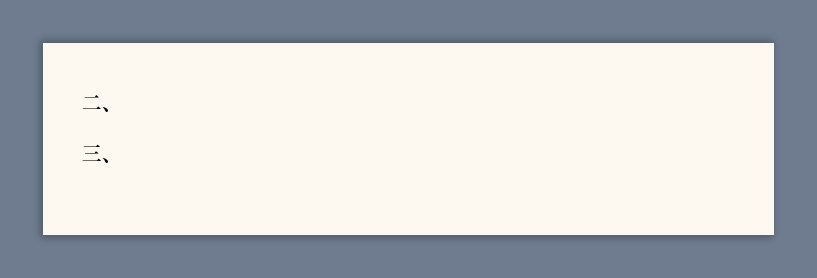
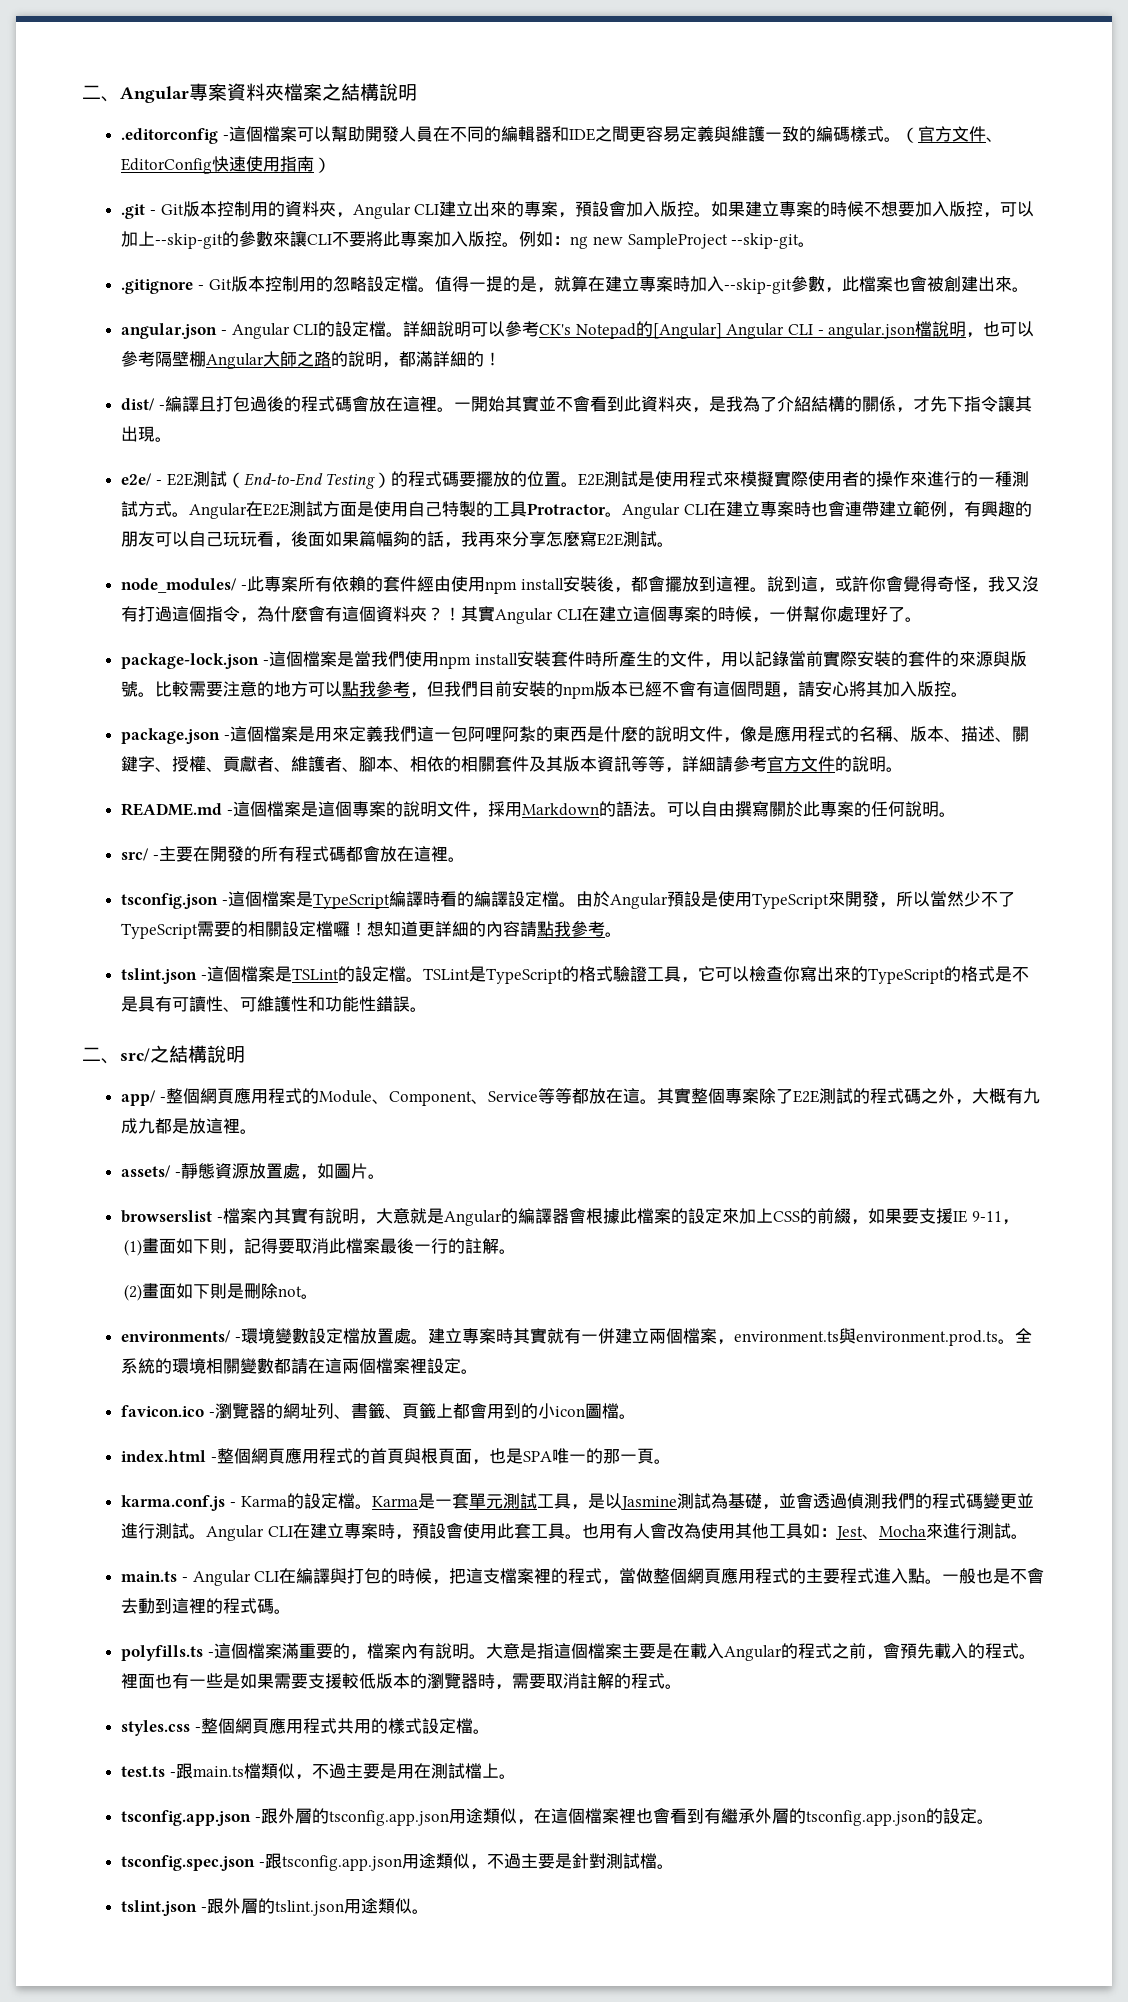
- 二、
- 三、
+ 二、Angular專案資料夾檔案之結構說明
+ .editorconfig -這個檔案可以幫助開發人員在不同的編輯器和IDE之間更容易定義與維護一致的編碼樣式。（官方文件、EditorConfig快速使用指南）
+ .git - Git版本控制用的資料夾，Angular CLI建立出來的專案，預設會加入版控。如果建立專案的時候不想要加入版控，可以加上--skip-git的參數來讓CLI不要將此專案加入版控。例如：ng new SampleProject --skip-git。
+ .gitignore - Git版本控制用的忽略設定檔。值得一提的是，就算在建立專案時加入--skip-git參數，此檔案也會被創建出來。
+ angular.json - Angular CLI的設定檔。詳細說明可以參考CK's Notepad的[Angular] Angular CLI - angular.json檔說明，也可以參考隔壁棚Angular大師之路的說明，都滿詳細的！
+ dist/ -編譯且打包過後的程式碼會放在這裡。一開始其實並不會看到此資料夾，是我為了介紹結構的關係，才先下指令讓其出現。
+ e2e/ - E2E測試（End-to-End Testing）的程式碼要擺放的位置。E2E測試是使用程式來模擬實際使用者的操作來進行的一種測試方式。Angular在E2E測試方面是使用自己特製的工具Protractor。Angular CLI在建立專案時也會連帶建立範例，有興趣的朋友可以自己玩玩看，後面如果篇幅夠的話，我再來分享怎麼寫E2E測試。
+ node_modules/ -此專案所有依賴的套件經由使用npm install安裝後，都會擺放到這裡。說到這，或許你會覺得奇怪，我又沒有打過這個指令，為什麼會有這個資料夾？！其實Angular CLI在建立這個專案的時候，一併幫你處理好了。
+ package-lock.json -這個檔案是當我們使用npm install安裝套件時所產生的文件，用以記錄當前實際安裝的套件的來源與版號。比較需要注意的地方可以點我參考，但我們目前安裝的npm版本已經不會有這個問題，請安心將其加入版控。
+ package.json -這個檔案是用來定義我們這一包阿哩阿紮的東西是什麼的說明文件，像是應用程式的名稱、版本、描述、關鍵字、授權、貢獻者、維護者、腳本、相依的相關套件及其版本資訊等等，詳細請參考官方文件的說明。
+ README.md -這個檔案是這個專案的說明文件，採用Markdown的語法。可以自由撰寫關於此專案的任何說明。
+ src/ -主要在開發的所有程式碼都會放在這裡。
+ tsconfig.json -這個檔案是TypeScript編譯時看的編譯設定檔。由於Angular預設是使用TypeScript來開發，所以當然少不了TypeScript需要的相關設定檔囉！想知道更詳細的內容請點我參考。
+ tslint.json -這個檔案是TSLint的設定檔。TSLint是TypeScript的格式驗證工具，它可以檢查你寫出來的TypeScript的格式是不是具有可讀性、可維護性和功能性錯誤。
+ 二、src/之結構說明
+ app/ -整個網頁應用程式的Module、Component、Service等等都放在這。其實整個專案除了E2E測試的程式碼之外，大概有九成九都是放這裡。
+ assets/ -靜態資源放置處，如圖片。
+ browserslist -檔案內其實有說明，大意就是Angular的編譯器會根據此檔案的設定來加上CSS的前綴，如果要支援IE 9-11，
+ (1)畫面如下則，記得要取消此檔案最後一行的註解。
+ (2)畫面如下則是刪除not。
+ environments/ -環境變數設定檔放置處。建立專案時其實就有一併建立兩個檔案，environment.ts與environment.prod.ts。全系統的環境相關變數都請在這兩個檔案裡設定。
+ favicon.ico -瀏覽器的網址列、書籤、頁籤上都會用到的小icon圖檔。
+ index.html -整個網頁應用程式的首頁與根頁面，也是SPA唯一的那一頁。
+ karma.conf.js - Karma的設定檔。Karma是一套單元測試工具，是以Jasmine測試為基礎，並會透過偵測我們的程式碼變更並進行測試。Angular CLI在建立專案時，預設會使用此套工具。也用有人會改為使用其他工具如：Jest、Mocha來進行測試。
+ main.ts - Angular CLI在編譯與打包的時候，把這支檔案裡的程式，當做整個網頁應用程式的主要程式進入點。一般也是不會去動到這裡的程式碼。
+ polyfills.ts -這個檔案滿重要的，檔案內有說明。大意是指這個檔案主要是在載入Angular的程式之前，會預先載入的程式。裡面也有一些是如果需要支援較低版本的瀏覽器時，需要取消註解的程式。
+ styles.css -整個網頁應用程式共用的樣式設定檔。
+ test.ts -跟main.ts檔類似，不過主要是用在測試檔上。
+ tsconfig.app.json -跟外層的tsconfig.app.json用途類似，在這個檔案裡也會看到有繼承外層的tsconfig.app.json的設定。
+ tsconfig.spec.json -跟tsconfig.app.json用途類似，不過主要是針對測試檔。
+ tslint.json -跟外層的tslint.json用途類似。

